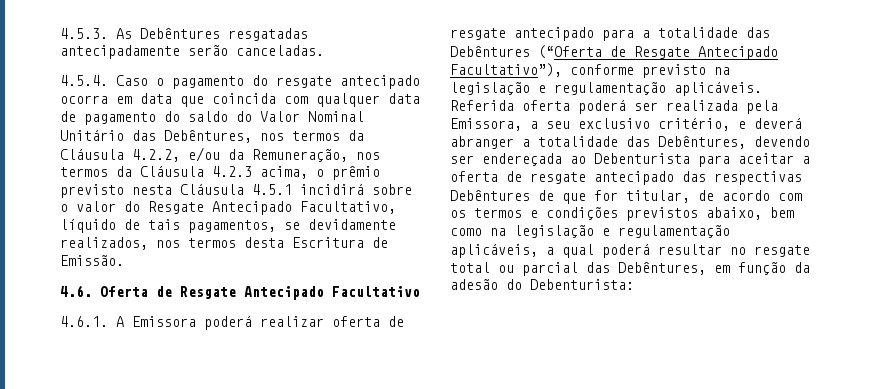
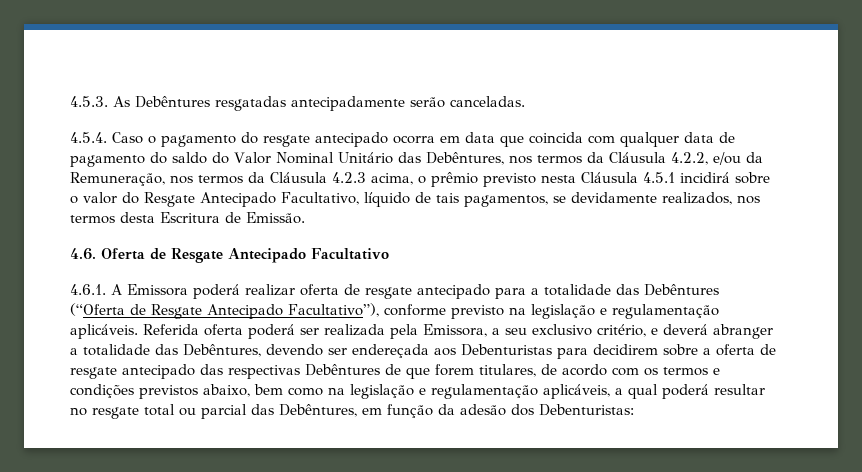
- Referida oferta poderá ser realizada pela Emissora, a seu exclusivo critério, e deverá abranger a totalidade das Debêntures, devendo ser endereçada ao Debenturista para aceitar a oferta de resgate antecipado das respectivas Debêntures de que for titular, de acordo com os termos e condições previstos abaixo, bem como na legislação e regulamentação aplicáveis, a qual poderá resultar no resgate total ou parcial das Debêntures, em função da adesão do Debenturista:
+ Referida oferta poderá ser realizada pela Emissora, a seu exclusivo critério, e deverá abranger a totalidade das Debêntures, devendo ser endereçada aos Debenturistas para decidirem sobre a oferta de resgate antecipado das respectivas Debêntures de que forem titulares, de acordo com os termos e condições previstos abaixo, bem como na legislação e regulamentação aplicáveis, a qual poderá resultar no resgate total ou parcial das Debêntures, em função da adesão dos Debenturistas:

